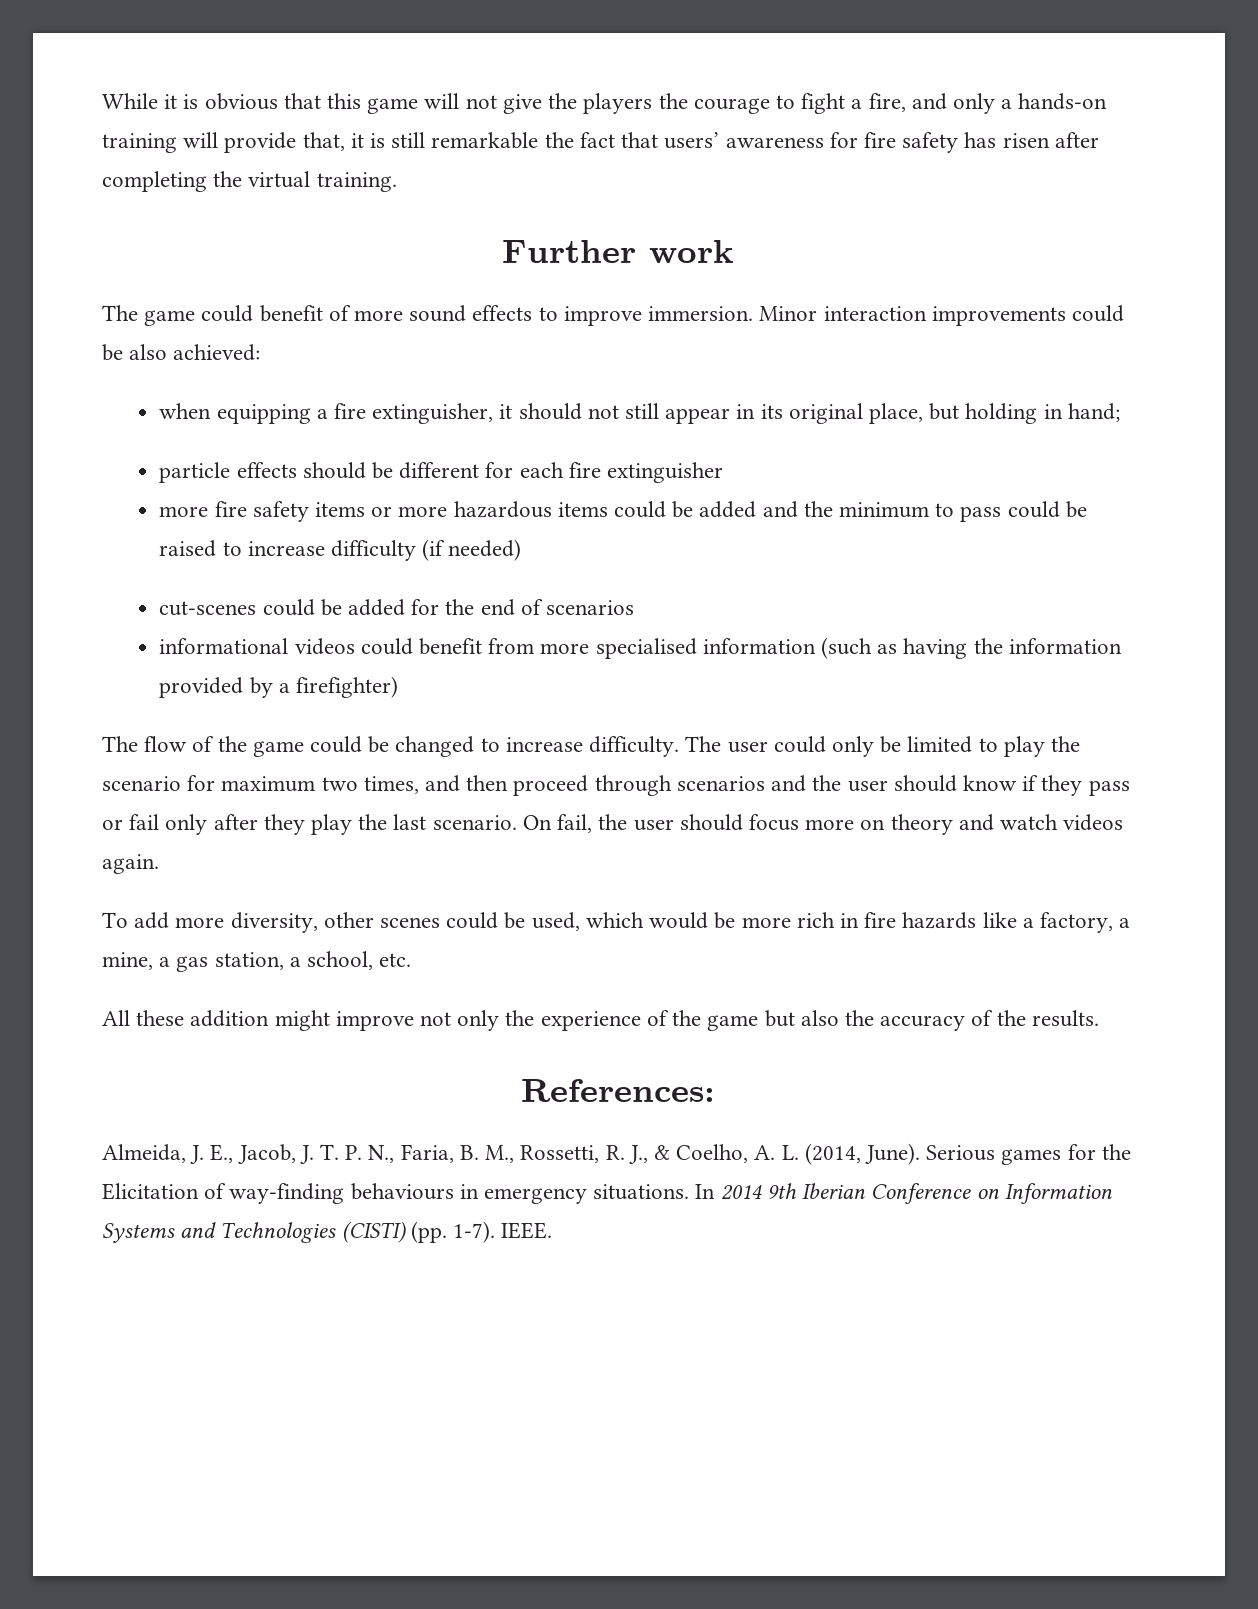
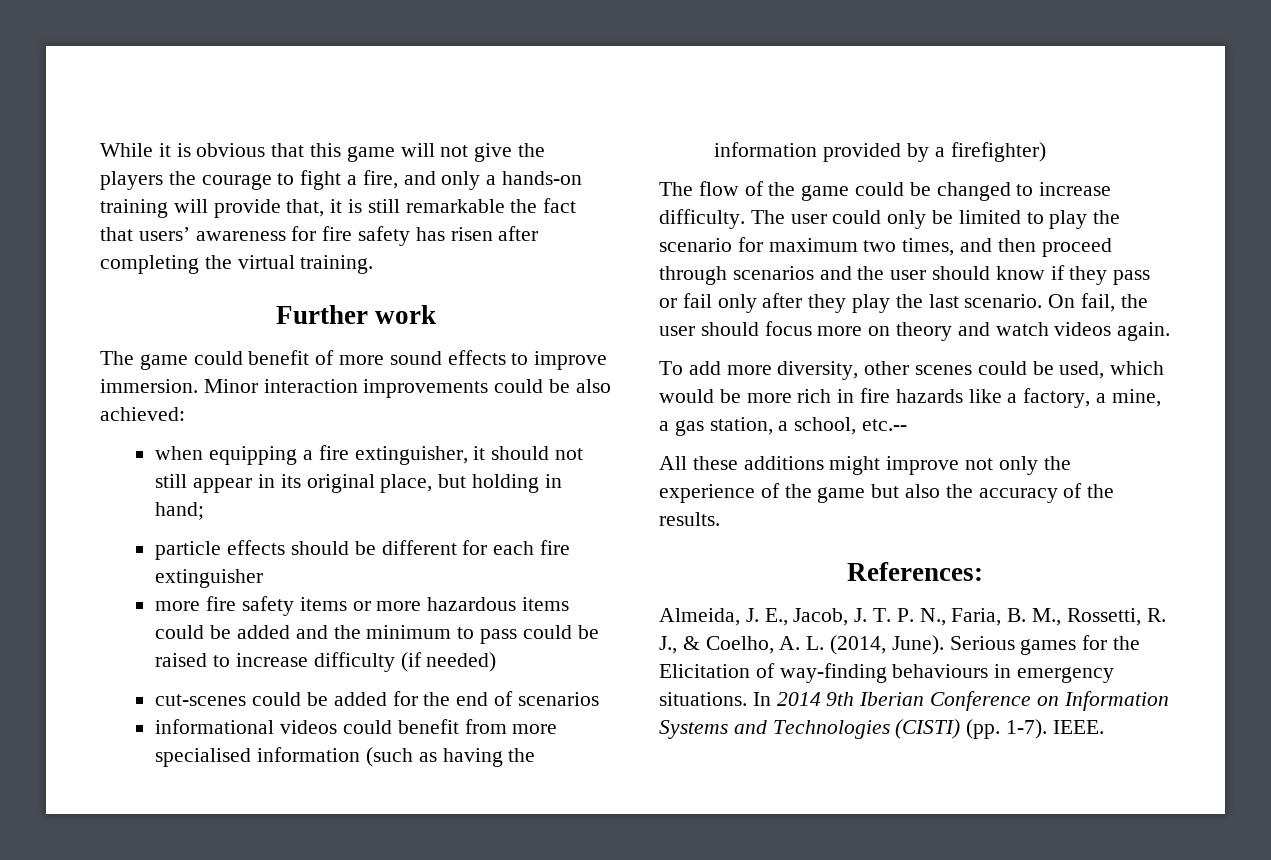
- To add more diversity, other scenes could be used, which would be more rich in fire hazards like a factory, a mine, a gas station, a school, etc.
+ To add more diversity, other scenes could be used, which would be more rich in fire hazards like a factory, a mine, a gas station, a school, etc.--
- All these addition might improve not only the experience of the game but also the accuracy of the results.
+ All these additions might improve not only the experience of the game but also the accuracy of the results.

